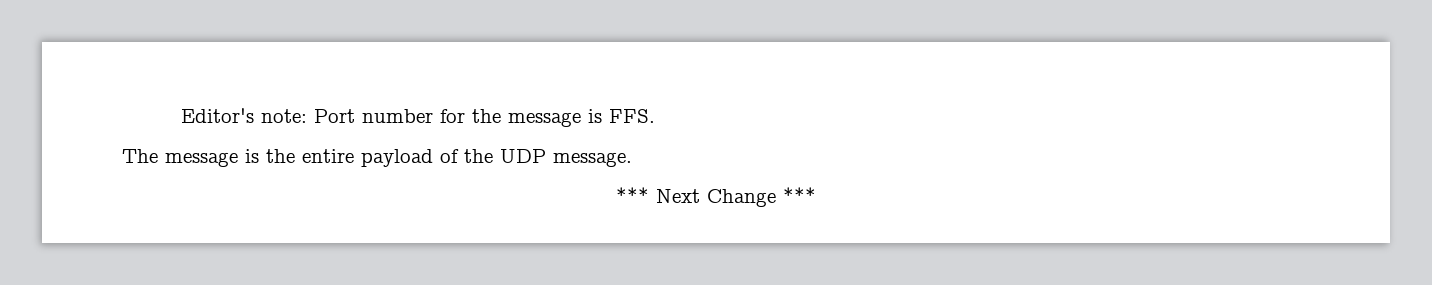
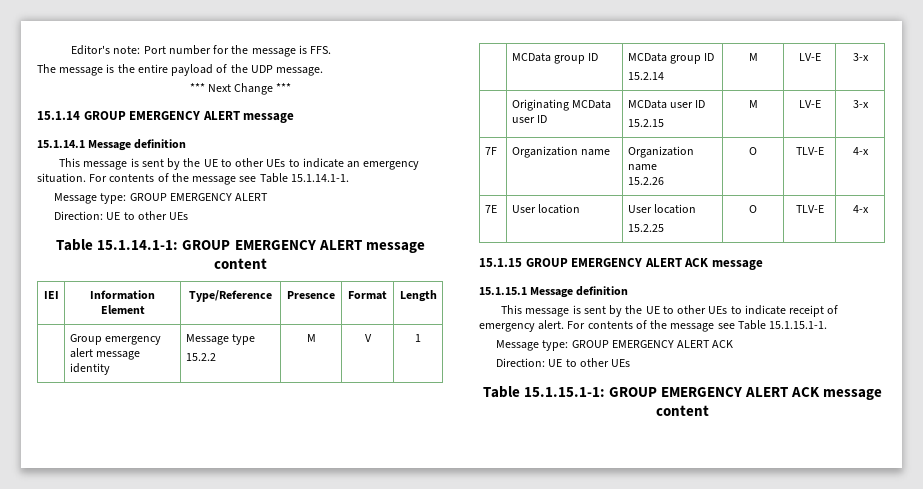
+ 15.1.14 GROUP EMERGENCY ALERT message
+ 15.1.14.1 Message definition
+ This message is sent by the UE to other UEs to indicate an emergency situation. For contents of the message see Table 15.1.14.1-1.
+ Message type: GROUP EMERGENCY ALERT
+ Direction: UE to other UEs
+ Table 15.1.14.1-1: GROUP EMERGENCY ALERT message content
+ IEI | Information Element | Type/Reference | Presence | Format | Length
+ | Group emergency alert message identity | Message type
+ 15.2.2 | M | V | 1
+ | MCData group ID | MCData group ID
+ 15.2.14 | M | LV-E | 3-x
+ | Originating MCData user ID | MCData user ID
+ 15.2.15 | M | LV-E | 3-x
+ 7F | Organization name | Organization name
+ 15.2.26 | O | TLV-E | 4-x
+ 7E | User location | User location
+ 15.2.25 | O | TLV-E | 4-x
+ 15.1.15 GROUP EMERGENCY ALERT ACK message
+ 15.1.15.1 Message definition
+ This message is sent by the UE to other UEs to indicate receipt of emergency alert. For contents of the message see Table 15.1.15.1-1.
+ Message type: GROUP EMERGENCY ALERT ACK
+ Direction: UE to other UEs
+ Table 15.1.15.1-1: GROUP EMERGENCY ALERT ACK message content

